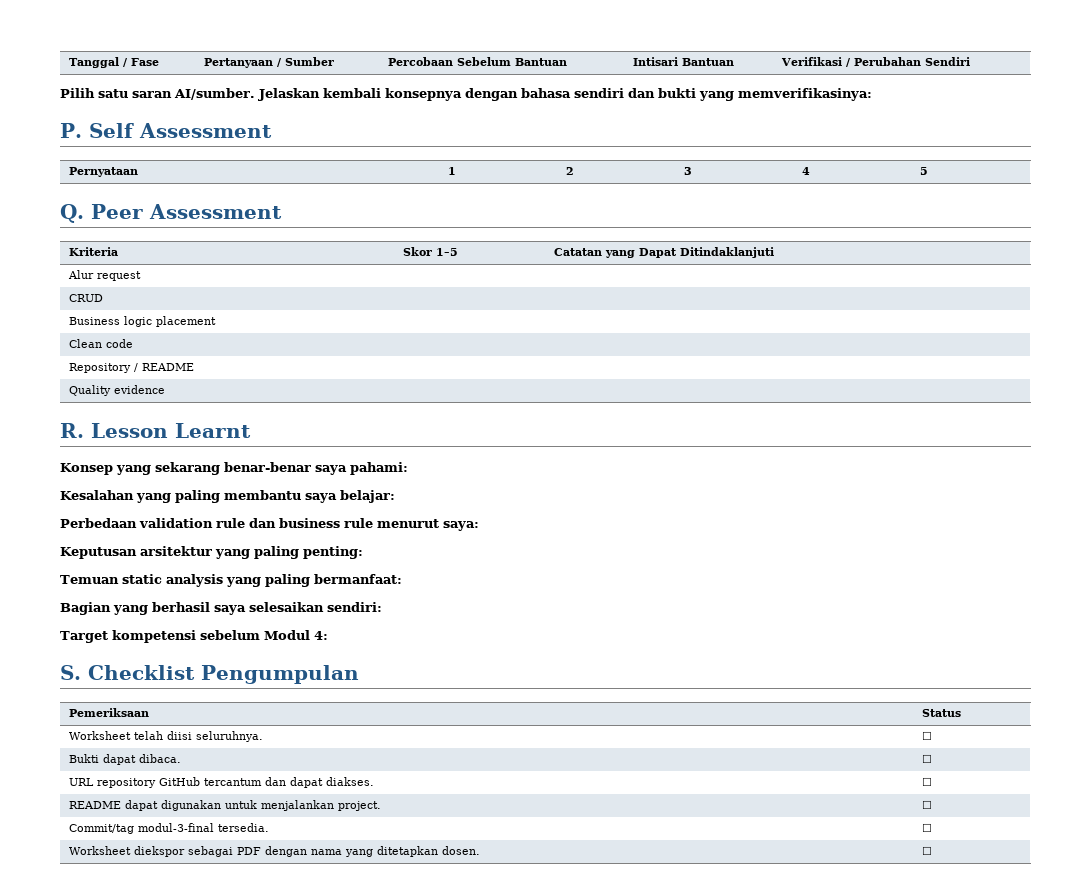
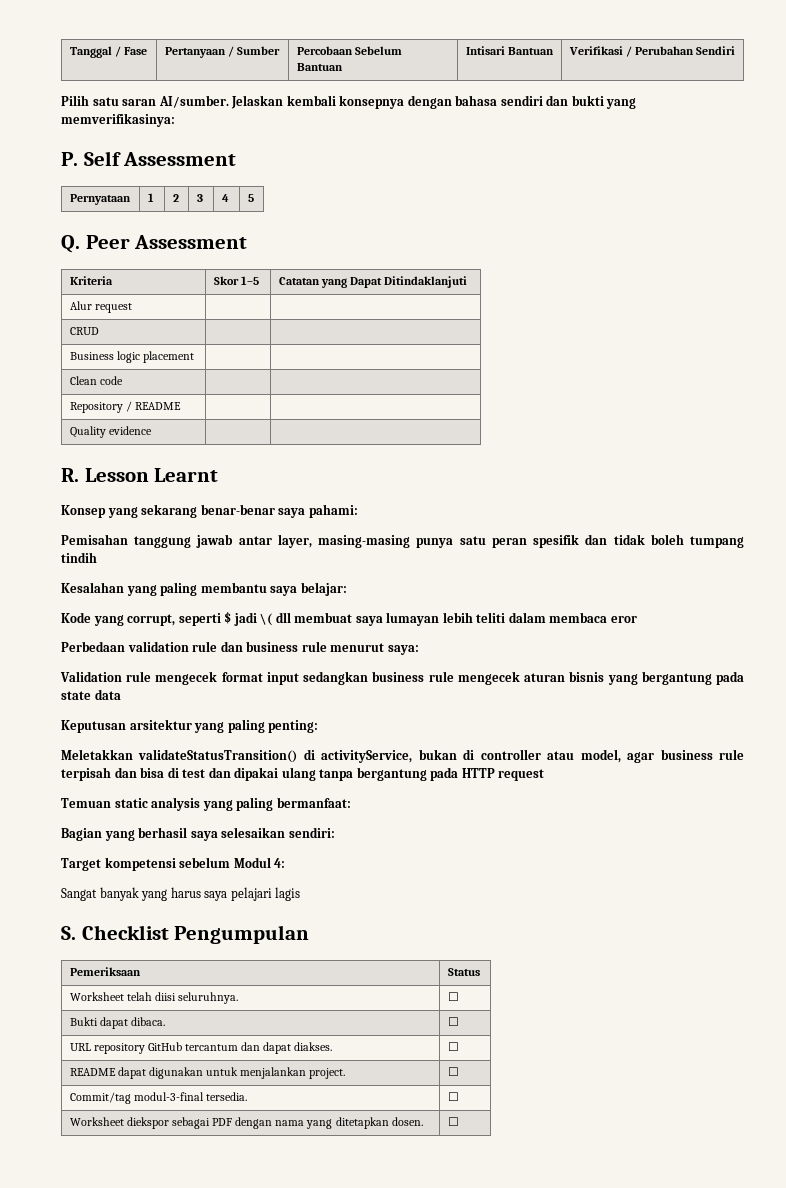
+ Pemisahan tanggung jawab antar layer, masing-masing punya satu peran spesifik dan tidak boleh tumpang tindih
+ Kode yang corrupt, seperti $ jadi \( dll membuat saya lumayan lebih teliti dalam membaca eror
+ Validation rule mengecek format input sedangkan business rule mengecek aturan bisnis yang bergantung pada state data
+ Meletakkan validateStatusTransition() di activityService, bukan di controller atau model, agar business rule terpisah dan bisa di test dan dipakai ulang tanpa bergantung pada HTTP request
+ Sangat banyak yang harus saya pelajari lagis

